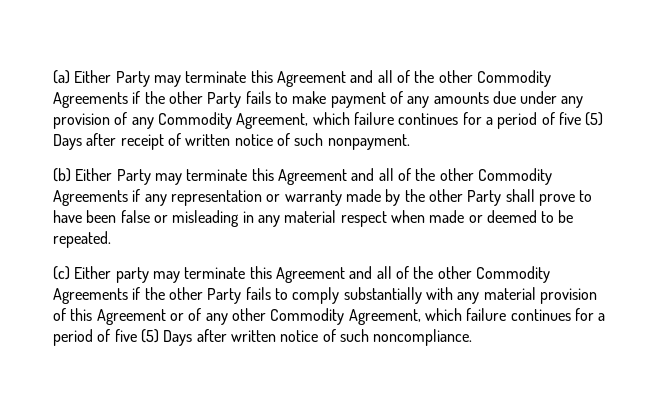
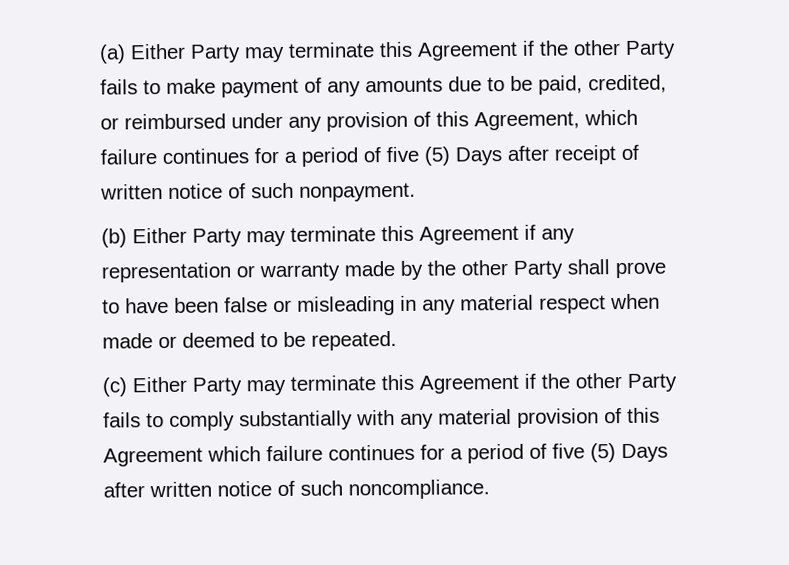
- (a) Either Party may terminate this Agreement and all of the other Commodity Agreements if the other Party fails to make payment of any amounts due under any provision of any Commodity Agreement, which failure continues for a period of five (5) Days after receipt of written notice of such nonpayment.
+ (a) Either Party may terminate this Agreement if the other Party fails to make payment of any amounts due to be paid, credited, or reimbursed under any provision of this Agreement, which failure continues for a period of five (5) Days after receipt of written notice of such nonpayment.
- (b) Either Party may terminate this Agreement and all of the other Commodity Agreements if any representation or warranty made by the other Party shall prove to have been false or misleading in any material respect when made or deemed to be repeated.
+ (b) Either Party may terminate this Agreement if any representation or warranty made by the other Party shall prove to have been false or misleading in any material respect when made or deemed to be repeated.
- (c) Either party may terminate this Agreement and all of the other Commodity Agreements if the other Party fails to comply substantially with any material provision of this Agreement or of any other Commodity Agreement, which failure continues for a period of five (5) Days after written notice of such noncompliance.
+ (c) Either Party may terminate this Agreement if the other Party fails to comply substantially with any material provision of this Agreement which failure continues for a period of five (5) Days after written notice of such noncompliance.

